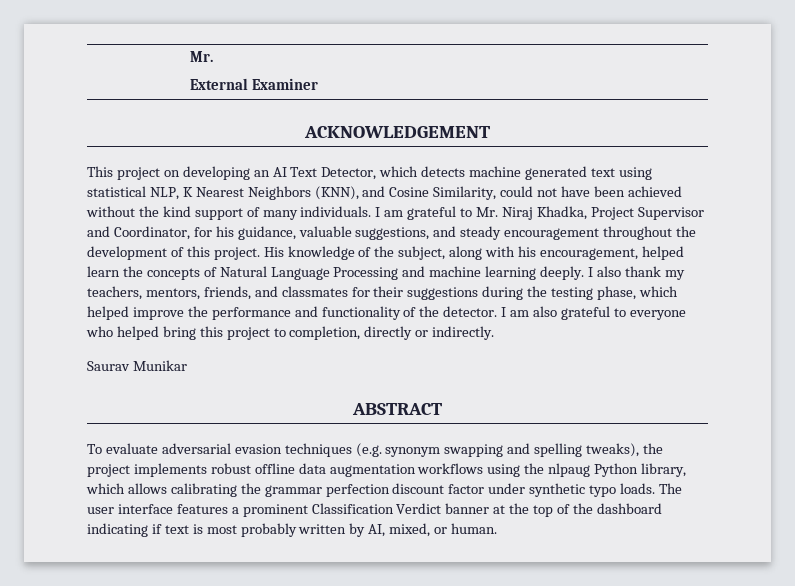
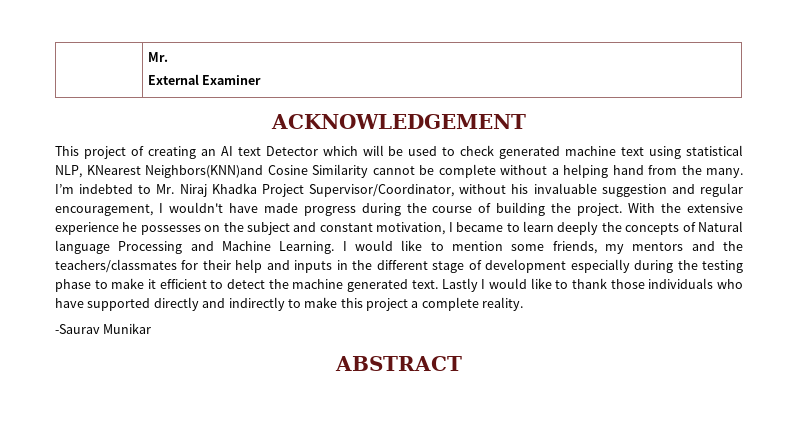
- This project on developing an AI Text Detector, which detects machine generated text using statistical NLP, K Nearest Neighbors (KNN), and Cosine Similarity, could not have been achieved without the kind support of many individuals. I am grateful to Mr. Niraj Khadka, Project Supervisor and Coordinator, for his guidance, valuable suggestions, and steady encouragement throughout the development of this project. His knowledge of the subject, along with his encouragement, helped learn the concepts of Natural Language Processing and machine learning deeply. I also thank my teachers, mentors, friends, and classmates for their suggestions during the testing phase, which helped improve the performance and functionality of the detector. I am also grateful to everyone who helped bring this project to completion, directly or indirectly.
- Saurav Munikar
+ This project of creating an AI text Detector which will be used to check generated machine text using statistical NLP, KNearest Neighbors(KNN)and Cosine Similarity cannot be complete without a helping hand from the many. I’m indebted to Mr. Niraj Khadka Project Supervisor/Coordinator, without his invaluable suggestion and regular encouragement, I wouldn't have made progress during the course of building the project. With the extensive experience he possesses on the subject and constant motivation, I became to learn deeply the concepts of Natural language Processing and Machine Learning. I would like to mention some friends, my mentors and the teachers/classmates for their help and inputs in the different stage of development especially during the testing phase to make it efficient to detect the machine generated text. Lastly I would like to thank those individuals who have supported directly and indirectly to make this project a complete reality.
+ -Saurav Munikar
  ABSTRACT
- To evaluate adversarial evasion techniques (e.g. synonym swapping and spelling tweaks), the project implements robust offline data augmentation workflows using the nlpaug Python library, which allows calibrating the grammar perfection discount factor under synthetic typo loads. The user interface features a prominent Classification Verdict banner at the top of the dashboard indicating if text is most probably written by AI, mixed, or human.

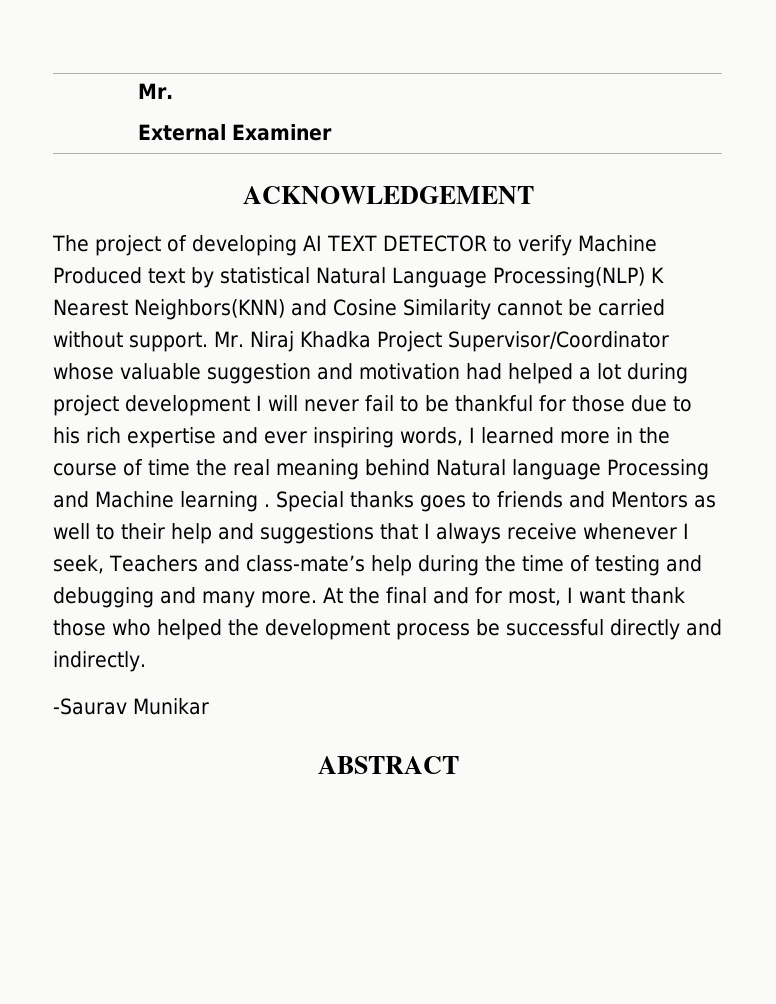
- This project of creating an AI text Detector which will be used to check generated machine text using statistical NLP, KNearest Neighbors(KNN)and Cosine Similarity cannot be complete without a helping hand from the many. I’m indebted to Mr. Niraj Khadka Project Supervisor/Coordinator, without his invaluable suggestion and regular encouragement, I wouldn't have made progress during the course of building the project. With the extensive experience he possesses on the subject and constant motivation, I became to learn deeply the concepts of Natural language Processing and Machine Learning. I would like to mention some friends, my mentors and the teachers/classmates for their help and inputs in the different stage of development especially during the testing phase to make it efficient to detect the machine generated text. Lastly I would like to thank those individuals who have supported directly and indirectly to make this project a complete reality.
+ The project of developing AI TEXT DETECTOR to verify Machine Produced text by statistical Natural Language Processing(NLP) K Nearest Neighbors(KNN) and Cosine Similarity cannot be carried without support. Mr. Niraj Khadka Project Supervisor/Coordinator whose valuable suggestion and motivation had helped a lot during project development I will never fail to be thankful for those due to his rich expertise and ever inspiring words, I learned more in the course of time the real meaning behind Natural language Processing and Machine learning . Special thanks goes to friends and Mentors as well to their help and suggestions that I always receive whenever I seek, Teachers and class-mate’s help during the time of testing and debugging and many more. At the final and for most, I want thank those who helped the development process be successful directly and indirectly.

